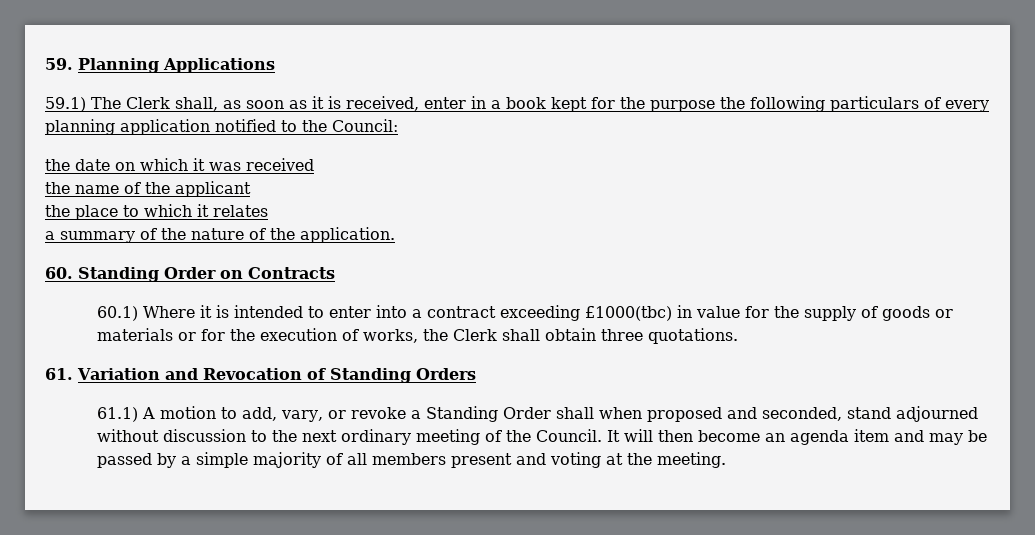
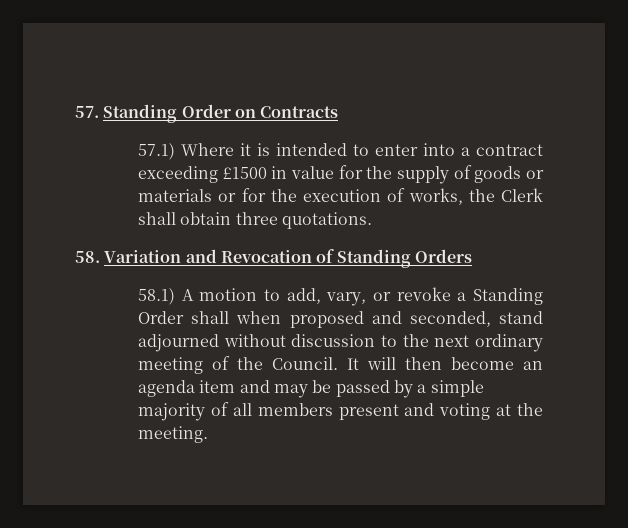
- 59. Planning Applications
- 59.1) The Clerk shall, as soon as it is received, enter in a book kept for the purpose the following particulars of every planning application notified to the Council:
- the date on which it was received
- the name of the applicant
- the place to which it relates
- a summary of the nature of the application.
- 60. Standing Order on Contracts
+ 57. Standing Order on Contracts
- 60.1) Where it is intended to enter into a contract exceeding £1000(tbc) in value for the supply of goods or materials or for the execution of works, the Clerk shall obtain three quotations.
+ 57.1) Where it is intended to enter into a contract exceeding £1500 in value for the supply of goods or materials or for the execution of works, the Clerk shall obtain three quotations.
- 61. Variation and Revocation of Standing Orders
+ 58. Variation and Revocation of Standing Orders
- 61.1) A motion to add, vary, or revoke a Standing Order shall when proposed and seconded, stand adjourned without discussion to the next ordinary meeting of the Council.
+ 58.1) A motion to add, vary, or revoke a Standing Order shall when proposed and seconded, stand adjourned without discussion to the next ordinary meeting of the Council.

